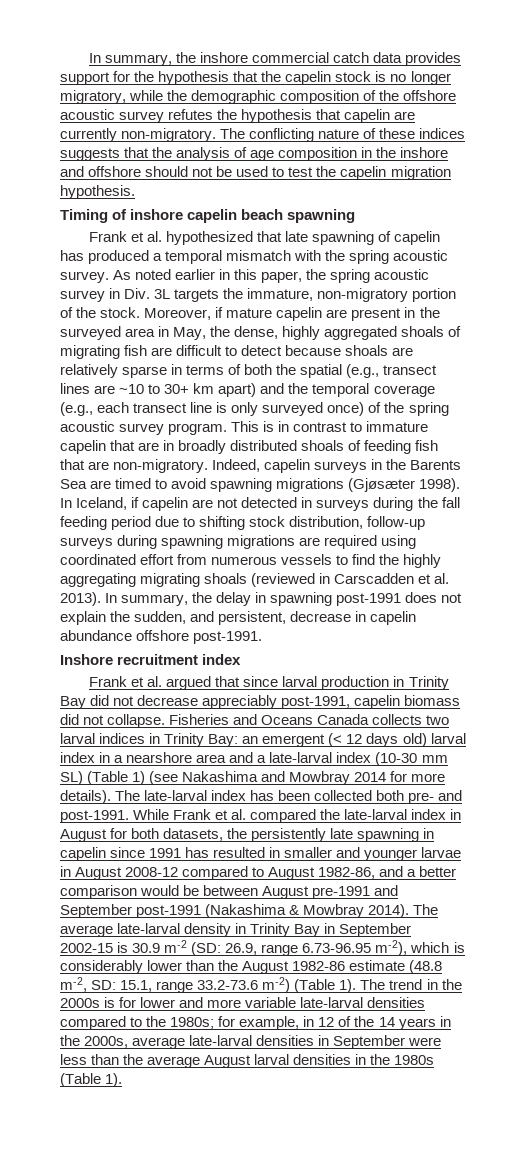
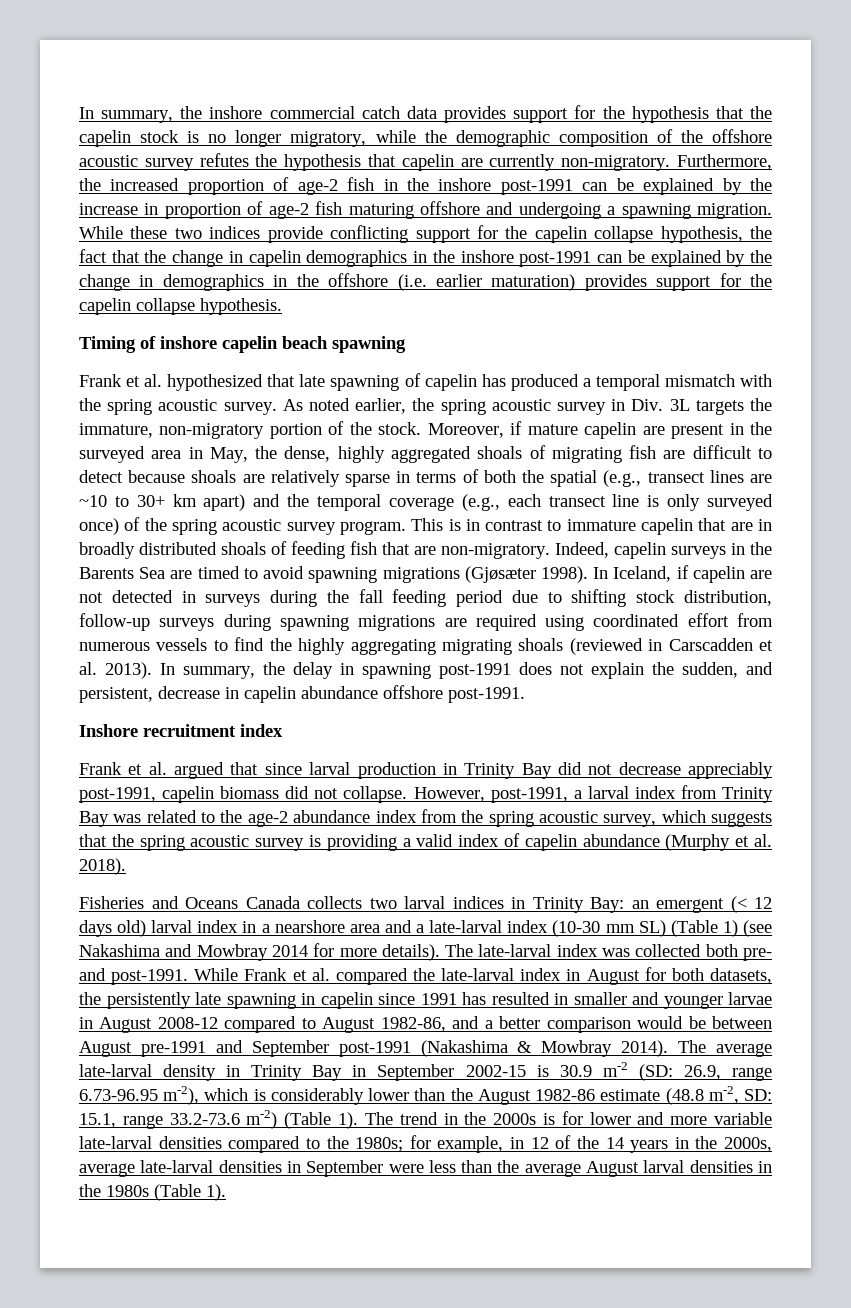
- The conflicting nature of these indices suggests that the analysis of age composition in the inshore and offshore should not be used to test the capelin migration hypothesis.
+ Furthermore, the increased proportion of age-2 fish in the inshore post-1991 can be explained by the increase in proportion of age-2 fish maturing offshore and undergoing a spawning migration. While these two indices provide conflicting support for the capelin collapse hypothesis, the fact that the change in capelin demographics in the inshore post-1991 can be explained by the change in demographics in the offshore (i.e. earlier maturation) provides support for the capelin collapse hypothesis.
- As noted earlier in this paper, the spring acoustic survey in Div. 3L targets the immature, non-migratory portion of the stock.
+ As noted earlier, the spring acoustic survey in Div. 3L targets the immature, non-migratory portion of the stock.
- Frank et al. argued that since larval production in Trinity Bay did not decrease appreciably post-1991, capelin biomass did not collapse. Fisheries and Oceans Canada collects two larval indices in Trinity Bay:
+ Frank et al. argued that since larval production in Trinity Bay did not decrease appreciably post-1991, capelin biomass did not collapse. However, post-1991, a larval index from Trinity Bay was related to the age-2 abundance index from the spring acoustic survey, which suggests that the spring acoustic survey is providing a valid index of capelin abundance (Murphy et al. 2018).
+ Fisheries and Oceans Canada collects two larval indices in Trinity Bay:
- The late-larval index has been collected both pre- and post-1991.
+ The late-larval index was collected both pre- and post-1991.

